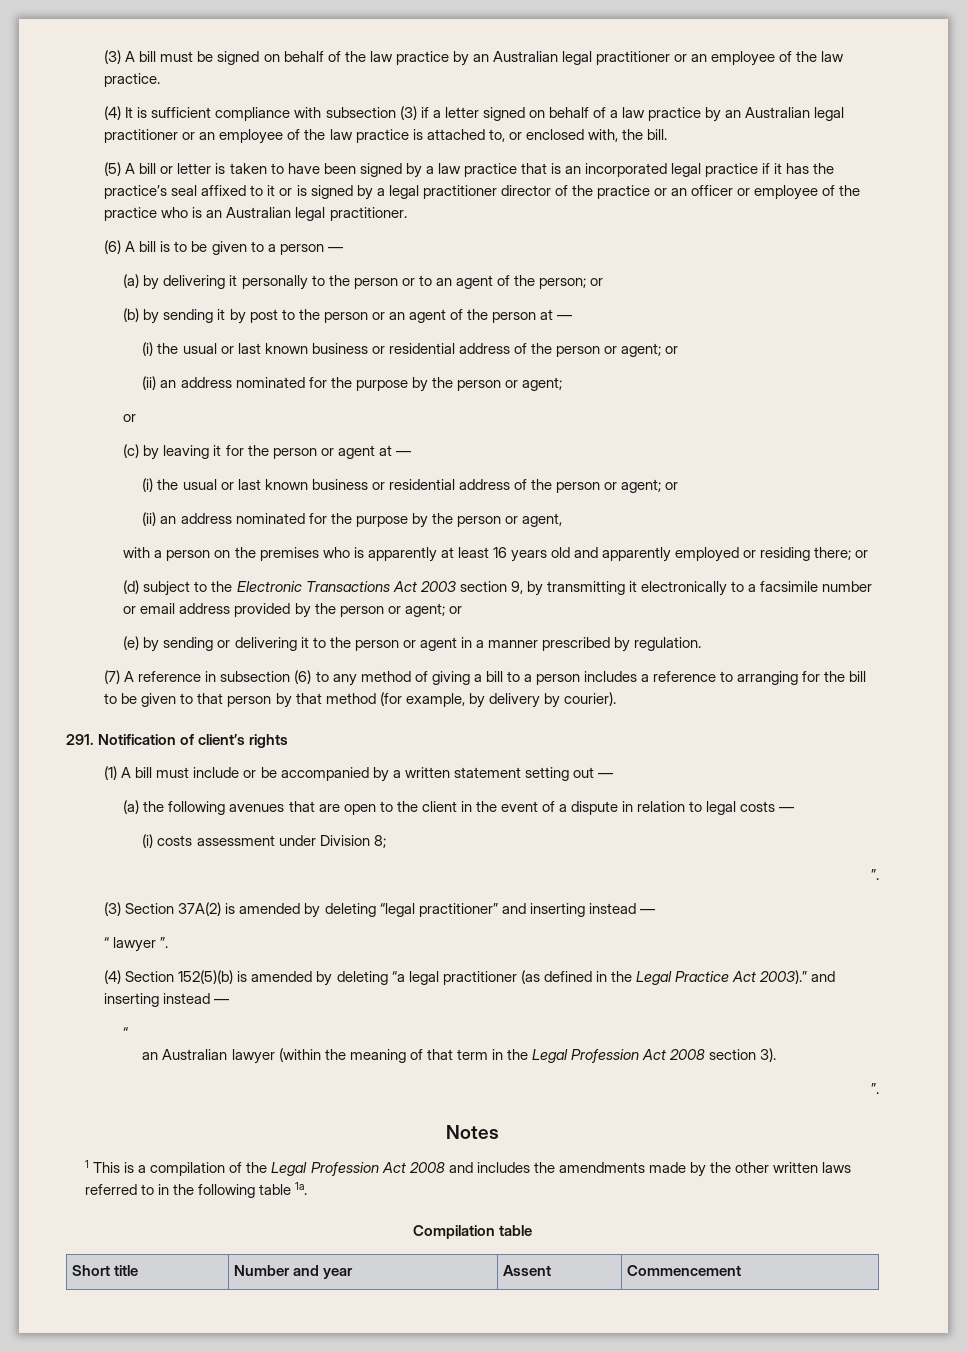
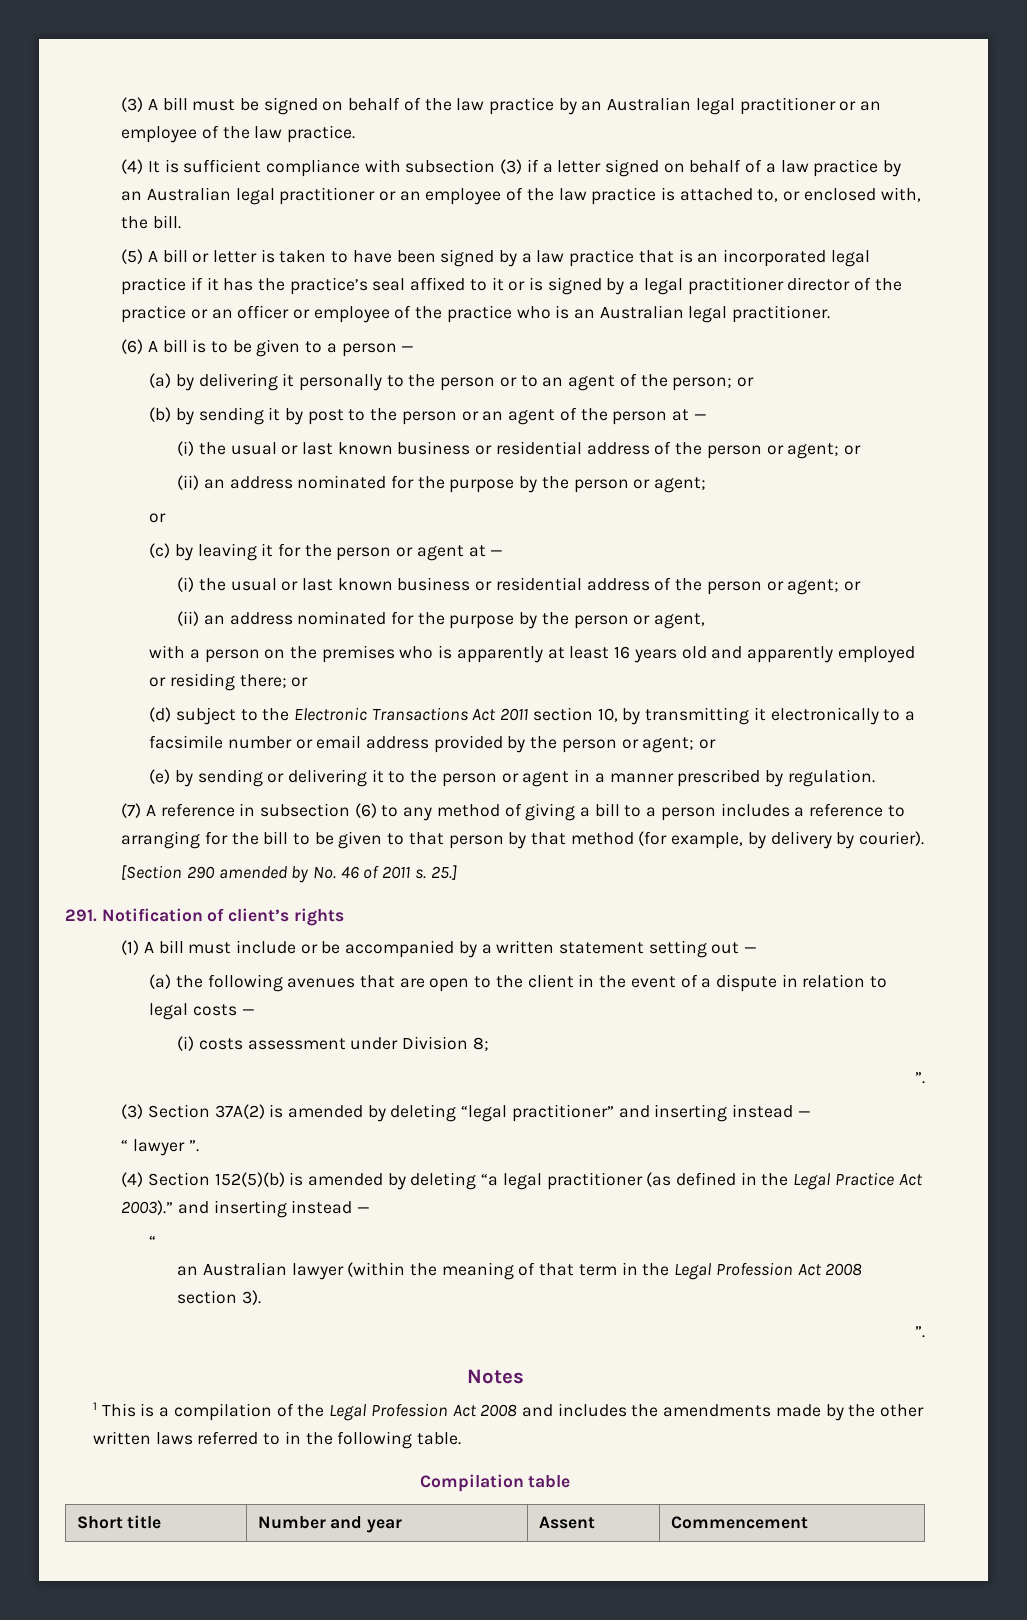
- (d) subject to the Electronic Transactions Act 2003 section 9, by transmitting it electronically to a facsimile number or email address provided by the person or agent; or
+ (d) subject to the Electronic Transactions Act 2011 section 10, by transmitting it electronically to a facsimile number or email address provided by the person or agent; or
+ [Section 290 amended by No. 46 of 2011 s. 25.]
- 1 This is a compilation of the Legal Profession Act 2008 and includes the amendments made by the other written laws referred to in the following table 1a.
+ 1 This is a compilation of the Legal Profession Act 2008 and includes the amendments made by the other written laws referred to in the following table.

